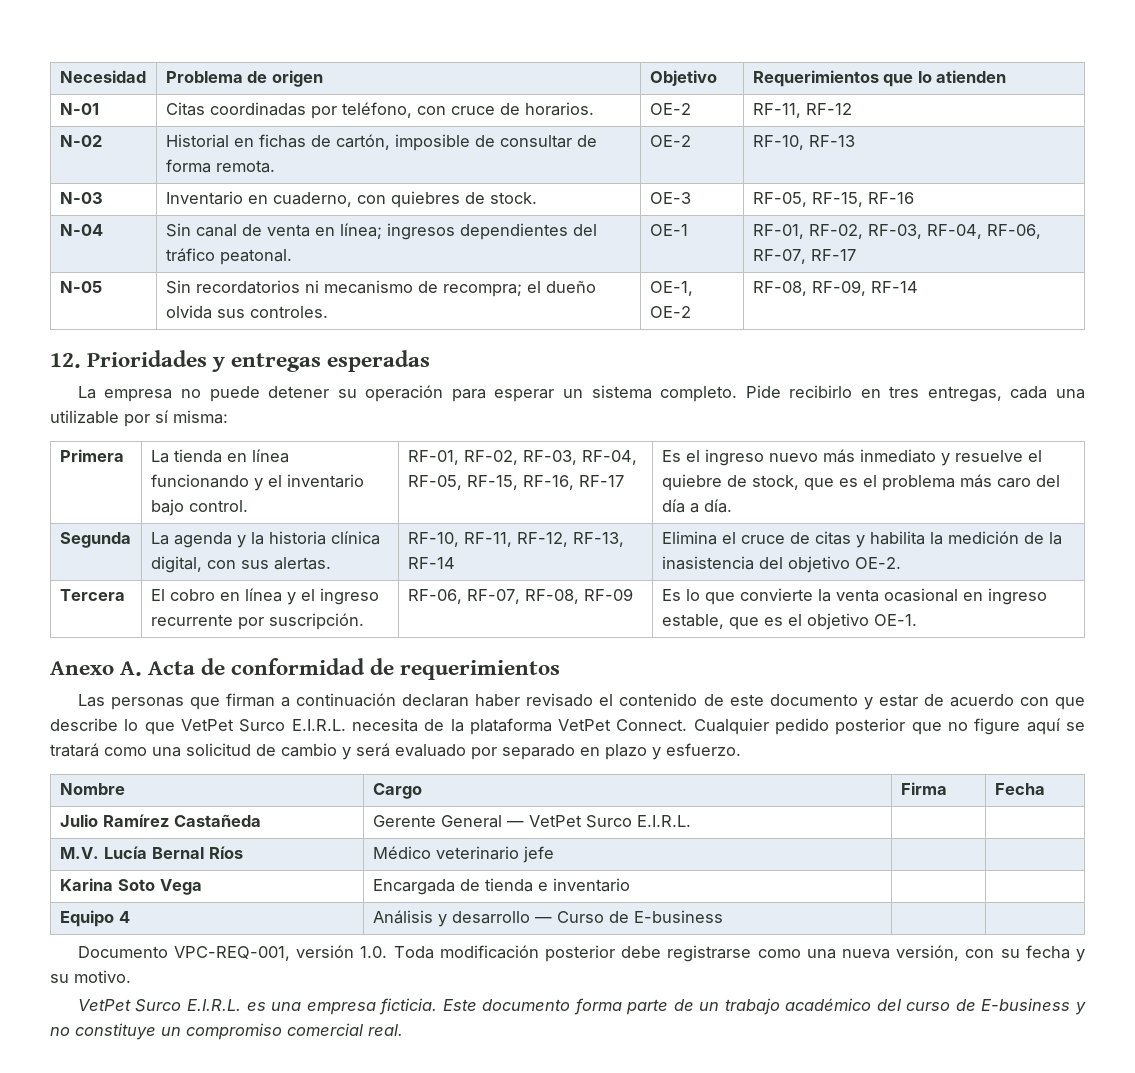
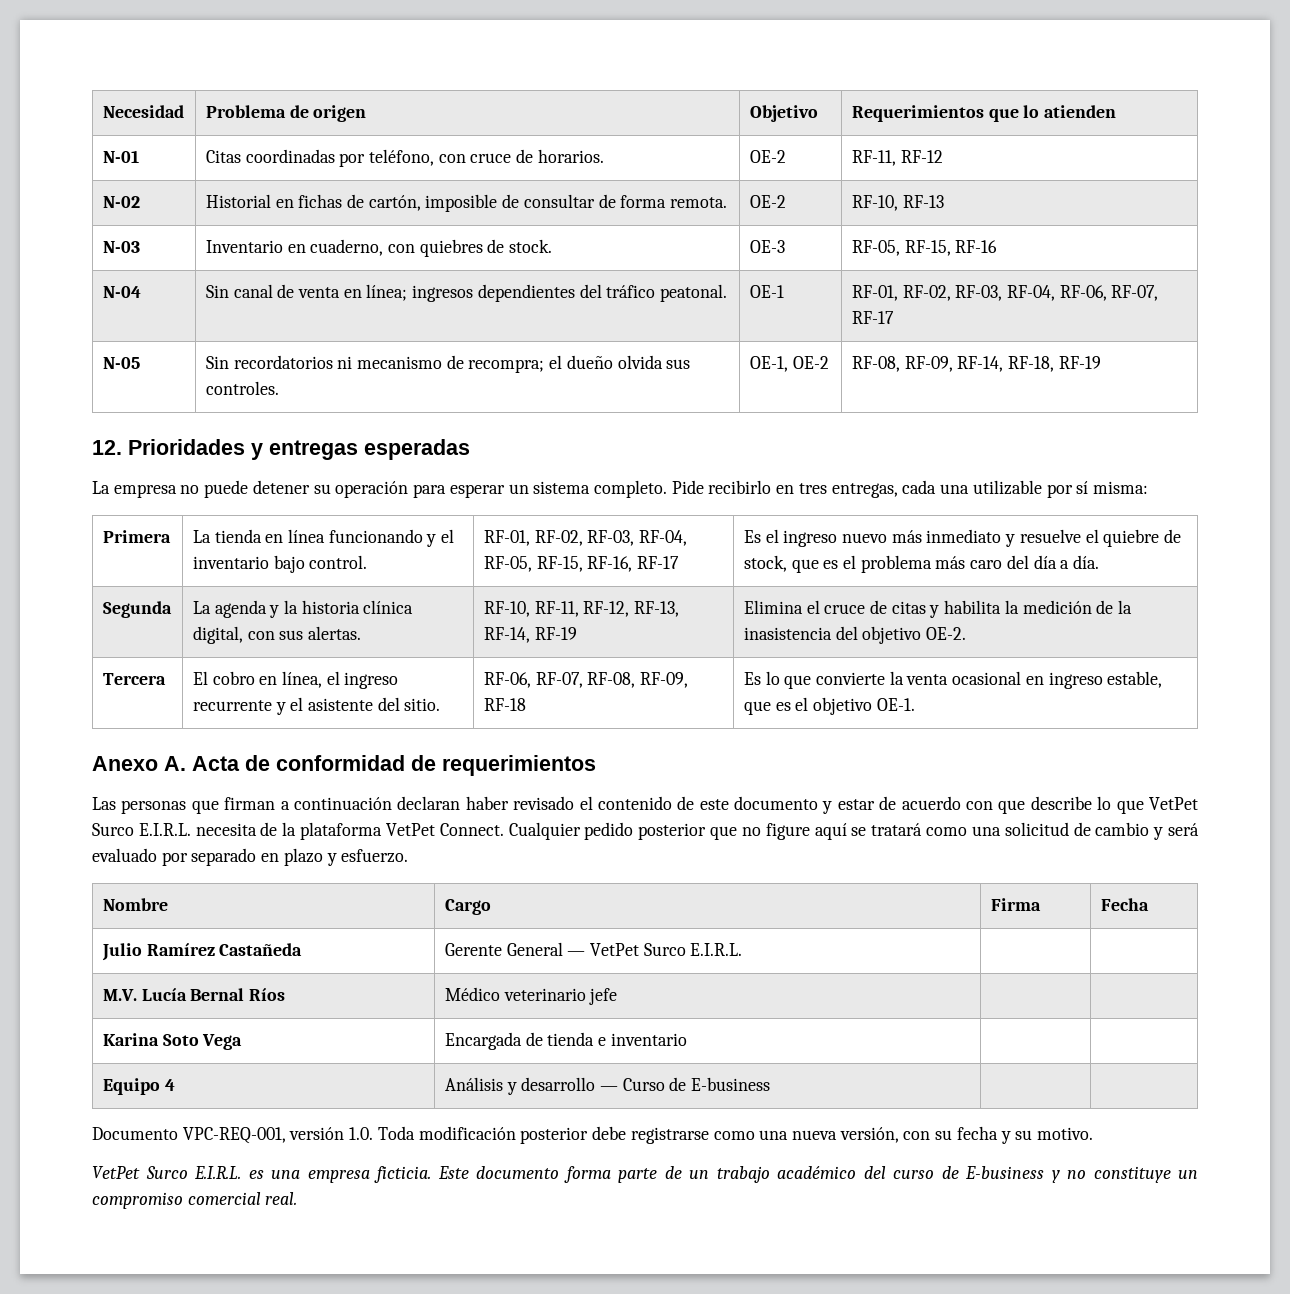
- N-05 | Sin recordatorios ni mecanismo de recompra; el dueño olvida sus controles. | OE-1, OE-2 | RF-08, RF-09, RF-14
+ N-05 | Sin recordatorios ni mecanismo de recompra; el dueño olvida sus controles. | OE-1, OE-2 | RF-08, RF-09, RF-14, RF-18, RF-19
- Segunda | La agenda y la historia clínica digital, con sus alertas. | RF-10, RF-11, RF-12, RF-13, RF-14 | Elimina el cruce de citas y habilita la medición de la inasistencia del objetivo OE-2.
+ Segunda | La agenda y la historia clínica digital, con sus alertas. | RF-10, RF-11, RF-12, RF-13, RF-14, RF-19 | Elimina el cruce de citas y habilita la medición de la inasistencia del objetivo OE-2.
- Tercera | El cobro en línea y el ingreso recurrente por suscripción. | RF-06, RF-07, RF-08, RF-09 | Es lo que convierte la venta ocasional en ingreso estable, que es el objetivo OE-1.
+ Tercera | El cobro en línea, el ingreso recurrente y el asistente del sitio. | RF-06, RF-07, RF-08, RF-09, RF-18 | Es lo que convierte la venta ocasional en ingreso estable, que es el objetivo OE-1.

